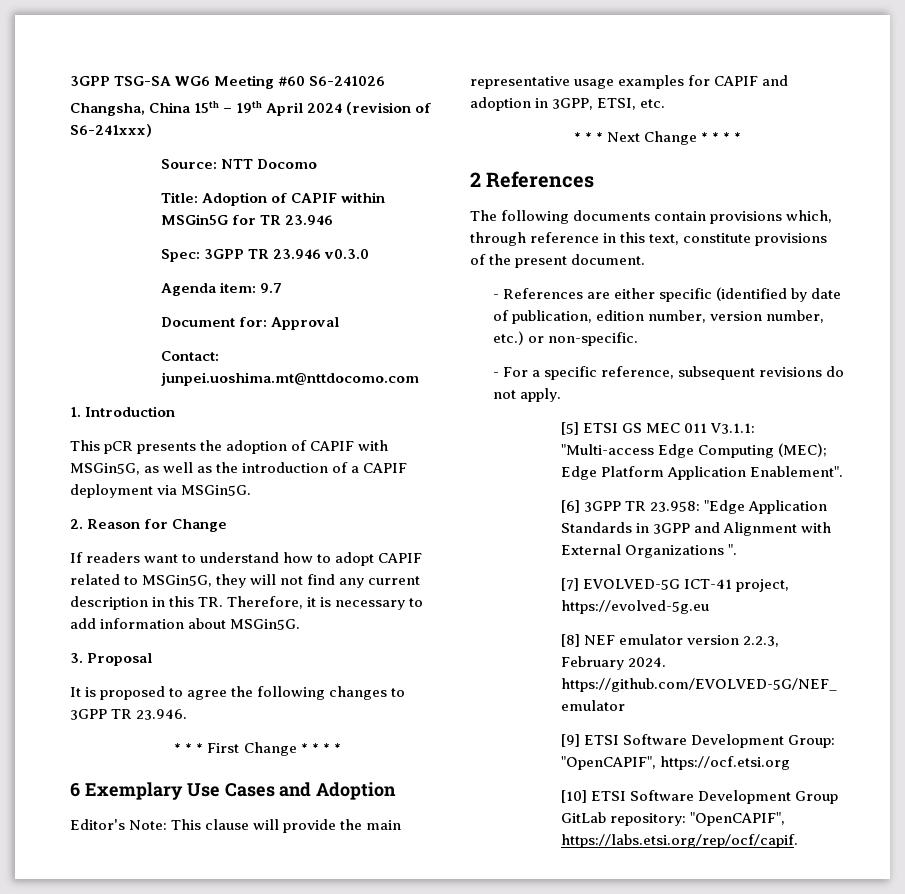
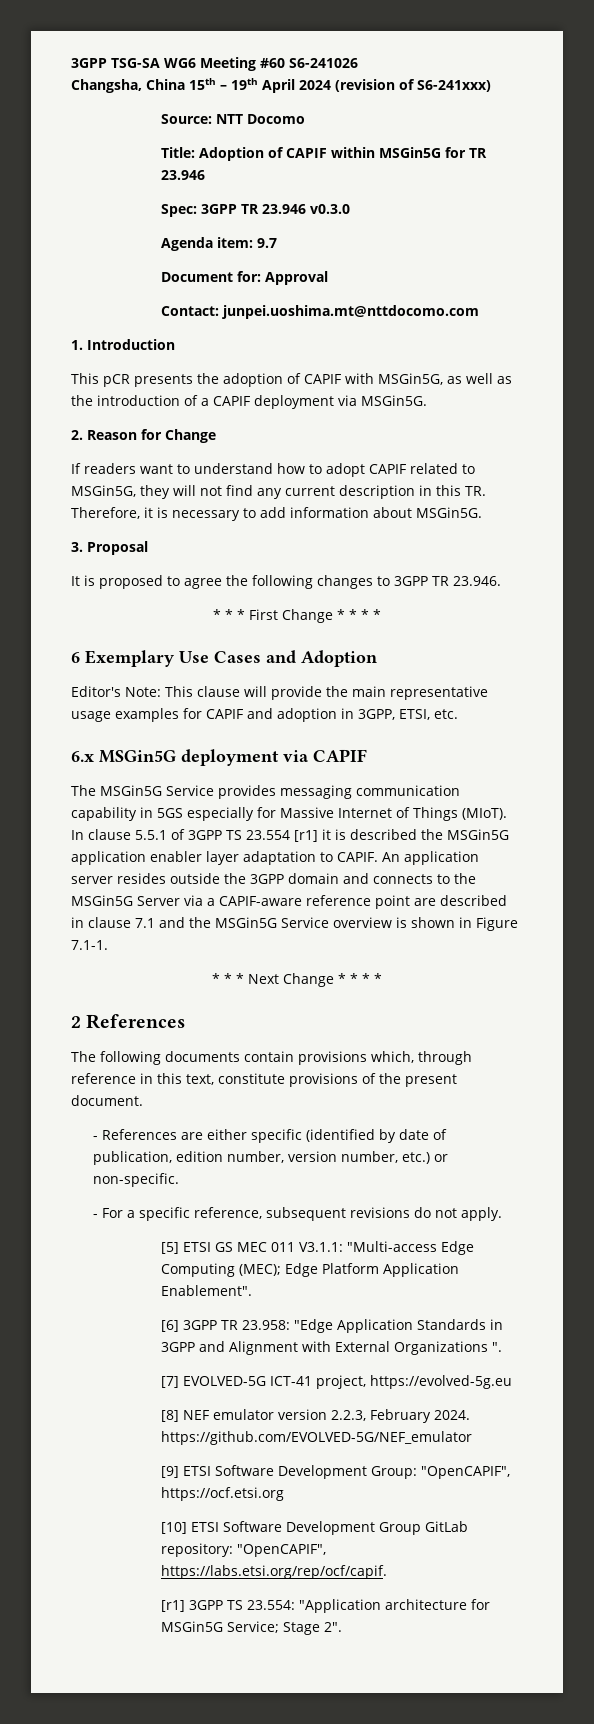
+ 6.x MSGin5G deployment via CAPIF
+ The MSGin5G Service provides messaging communication capability in 5GS especially for Massive Internet of Things (MIoT). In clause 5.5.1 of 3GPP TS 23.554 [r1] it is described the MSGin5G application enabler layer adaptation to CAPIF. An application server resides outside the 3GPP domain and connects to the MSGin5G Server via a CAPIF-aware reference point are described in clause 7.1 and the MSGin5G Service overview is shown in Figure 7.1-1.
+ [r1] 3GPP TS 23.554: "Application architecture for MSGin5G Service; Stage 2".

